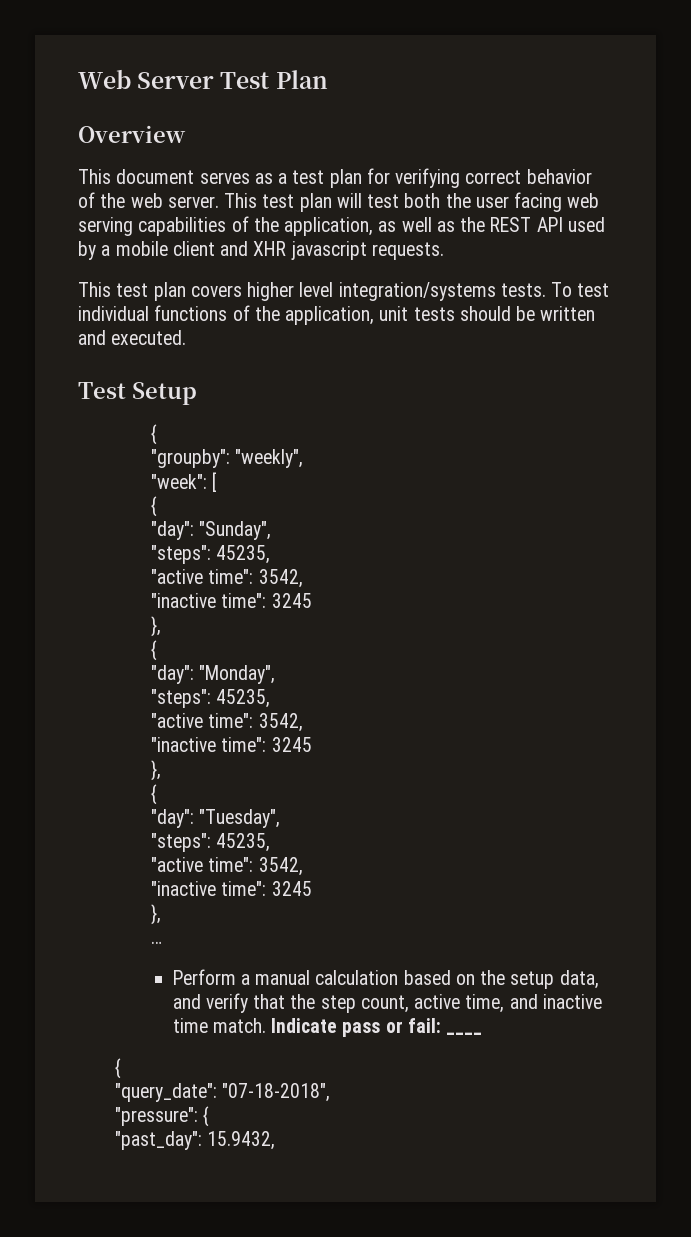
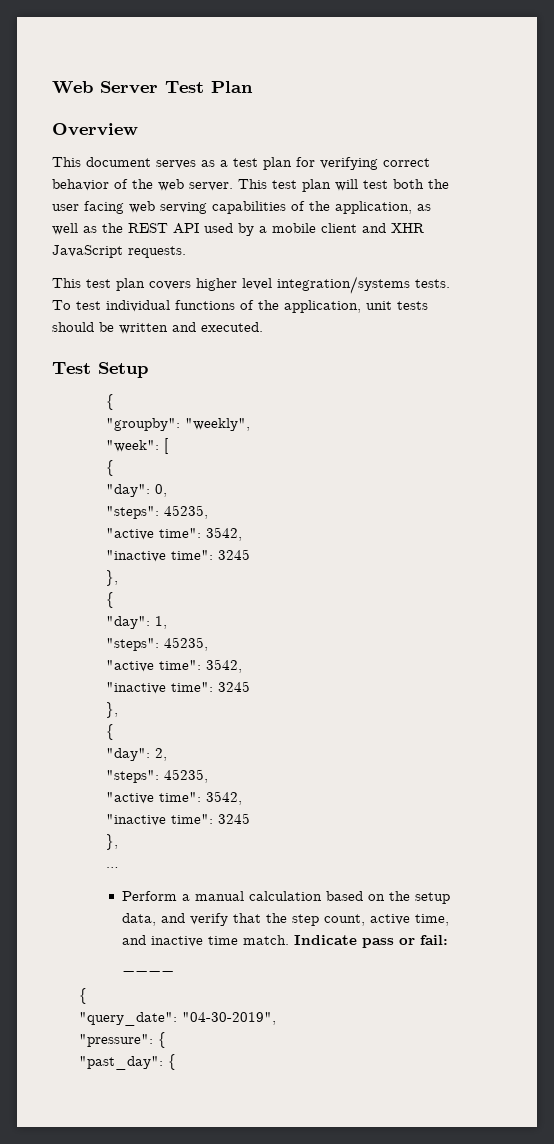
- This test plan will test both the user facing web serving capabilities of the application, as well as the REST API used by a mobile client and XHR javascript requests.
+ This test plan will test both the user facing web serving capabilities of the application, as well as the REST API used by a mobile client and XHR JavaScript requests.
- "day": "Sunday",
+ "day": 0,
- "day": "Monday",
+ "day": 1,
- "day": "Tuesday",
+ "day": 2,
- "query_date": "07-18-2018",
+ "query_date": "04-30-2019",
- "past_day": 15.9432,
+ "past_day": {

